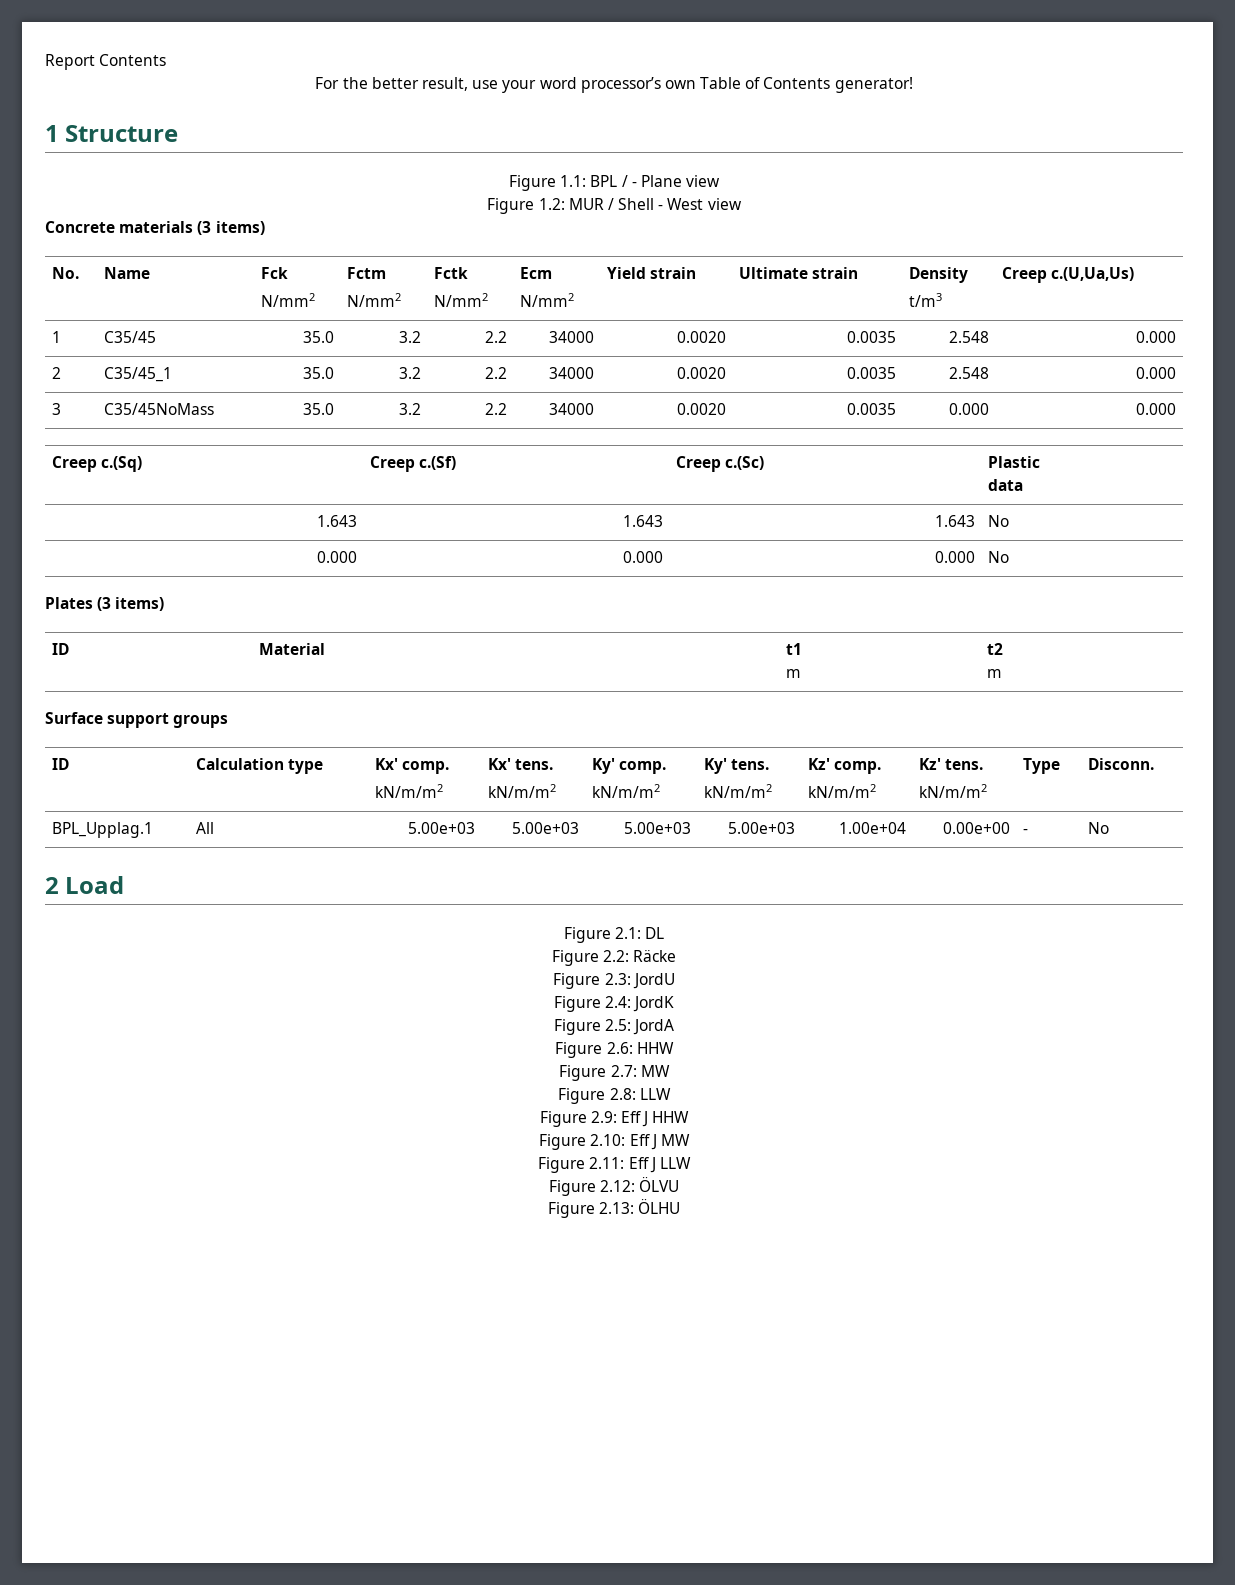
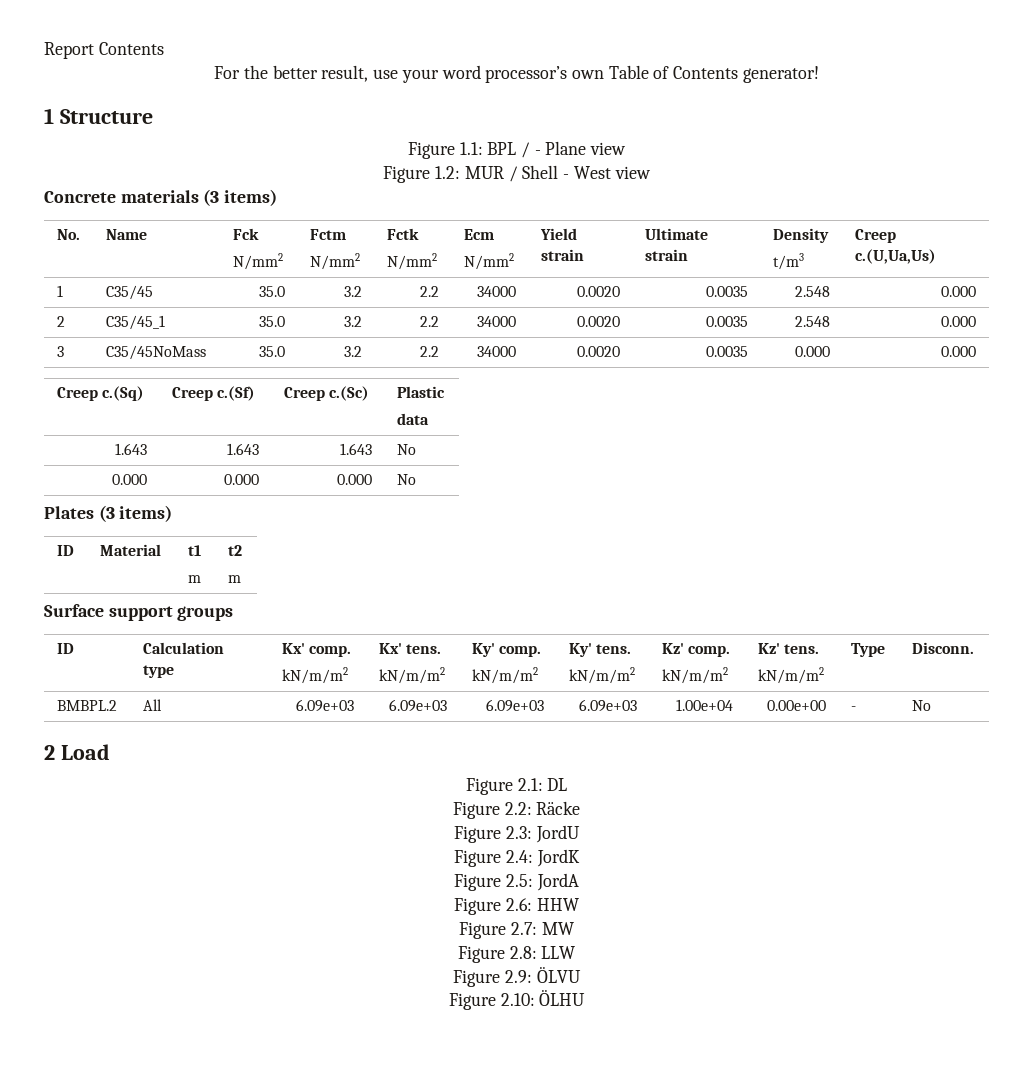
- BPL_Upplag.1 | All | 5.00e+03 | 5.00e+03 | 5.00e+03 | 5.00e+03 | 1.00e+04 | 0.00e+00 | - | No
+ BMBPL.2 | All | 6.09e+03 | 6.09e+03 | 6.09e+03 | 6.09e+03 | 1.00e+04 | 0.00e+00 | - | No
- Figure 2.9: Eff J HHW
+ Figure 2.9: ÖLVU
- Figure 2.10: Eff J MW
- Figure 2.11: Eff J LLW
- Figure 2.12: ÖLVU
- Figure 2.13: ÖLHU
+ Figure 2.10: ÖLHU

